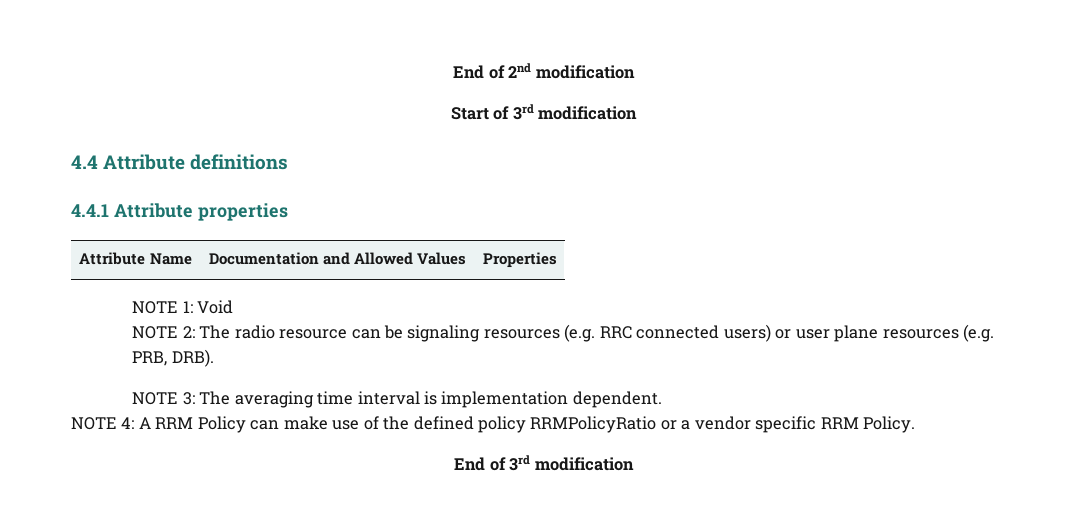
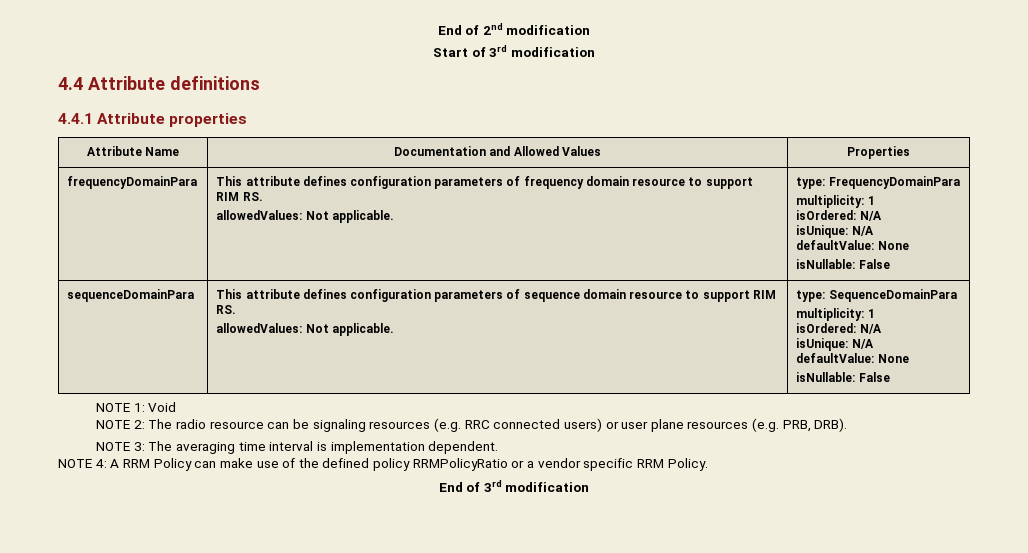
+ frequencyDomainPara | This attribute defines configuration parameters of frequency domain resource to support RIM RS.
+ allowedValues: Not applicable. | type: FrequencyDomainPara
+ multiplicity: 1
+ isOrdered: N/A
+ isUnique: N/A
+ defaultValue: None
+ isNullable: False
+ sequenceDomainPara | This attribute defines configuration parameters of sequence domain resource to support RIM RS.
+ allowedValues: Not applicable. | type: SequenceDomainPara
+ multiplicity: 1
+ isOrdered: N/A
+ isUnique: N/A
+ defaultValue: None
+ isNullable: False

